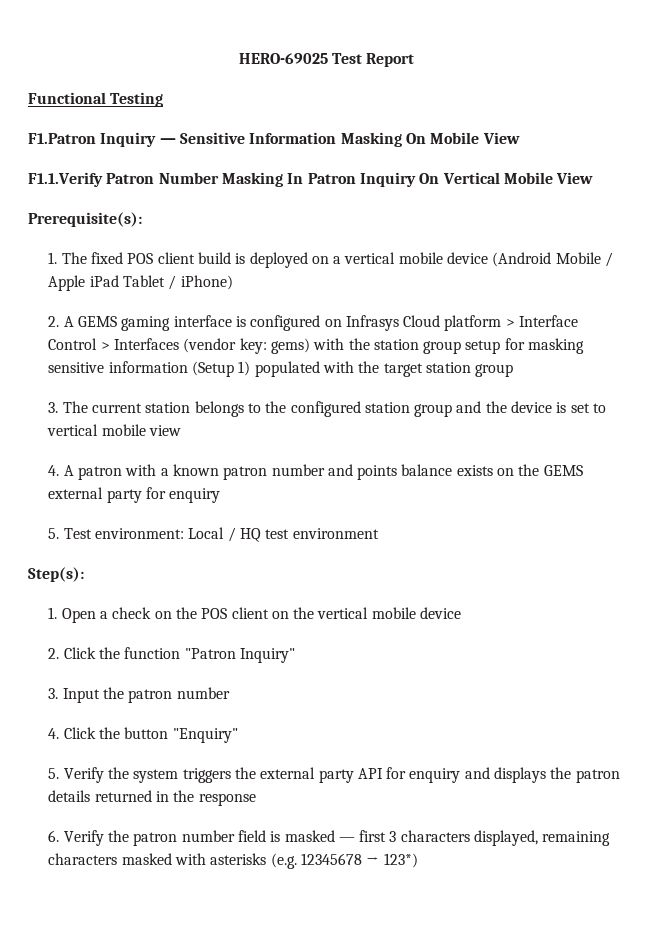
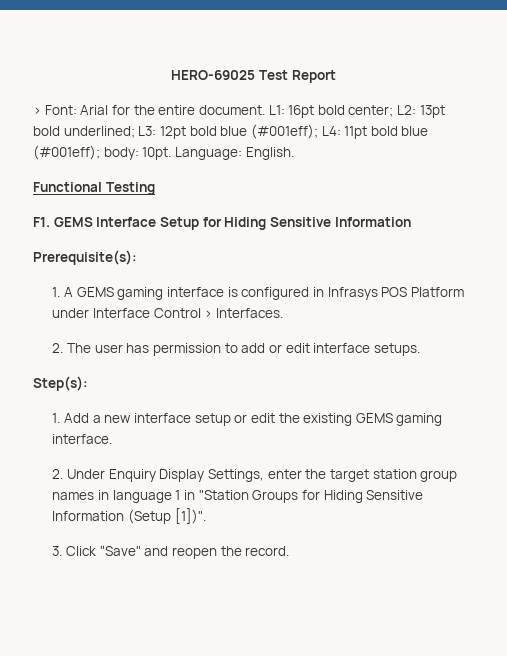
+ > Font: Arial for the entire document. L1: 16pt bold center; L2: 13pt bold underlined; L3: 12pt bold blue (#001eff); L4: 11pt bold blue (#001eff); body: 10pt. Language: English.
  Functional Testing
- F1.Patron Inquiry — Sensitive Information Masking On Mobile View
- F1.1.Verify Patron Number Masking In Patron Inquiry On Vertical Mobile View
+ F1. GEMS Interface Setup for Hiding Sensitive Information
  Prerequisite(s):
- 1. The fixed POS client build is deployed on a vertical mobile device (Android Mobile / Apple iPad Tablet / iPhone)
- 2. A GEMS gaming interface is configured on Infrasys Cloud platform > Interface Control > Interfaces (vendor key: gems) with the station group setup for masking sensitive information (Setup 1) populated with the target station group
- 3. The current station belongs to the configured station group and the device is set to vertical mobile view
- 4. A patron with a known patron number and points balance exists on the GEMS external party for enquiry
- 5. Test environment: Local / HQ test environment
+ 1. A GEMS gaming interface is configured in Infrasys POS Platform under Interface Control > Interfaces.
+ 2. The user has permission to add or edit interface setups.
  Step(s):
- 1. Open a check on the POS client on the vertical mobile device
- 2. Click the function "Patron Inquiry"
- 3. Input the patron number
- 4. Click the button "Enquiry"
- 5. Verify the system triggers the external party API for enquiry and displays the patron details returned in the response
- 6. Verify the patron number field is masked — first 3 characters displayed, remaining characters masked with asterisks (e.g. 12345678 → 123*)
+ 1. Add a new interface setup or edit the existing GEMS gaming interface.
+ 2. Under Enquiry Display Settings, enter the target station group names in language 1 in "Station Groups for Hiding Sensitive Information (Setup [1])".
+ 3. Click "Save" and reopen the record.

